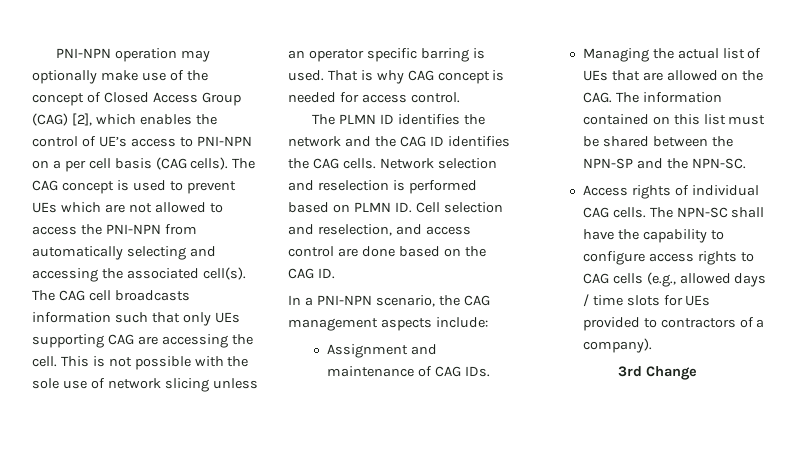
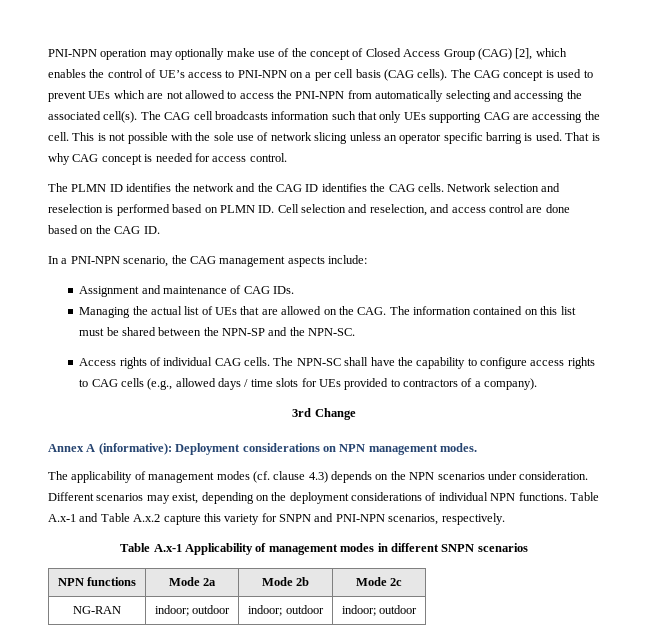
+ Annex A (informative): Deployment considerations on NPN management modes.
+ The applicability of management modes (cf. clause 4.3) depends on the NPN scenarios under consideration. Different scenarios may exist, depending on the deployment considerations of individual NPN functions. Table A.x-1 and Table A.x.2 capture this variety for SNPN and PNI-NPN scenarios, respectively.
+ Table A.x-1 Applicability of management modes in different SNPN scenarios
+ NPN functions | Mode 2a | Mode 2b | Mode 2c
+ NG-RAN | indoor; outdoor | indoor; outdoor | indoor; outdoor

